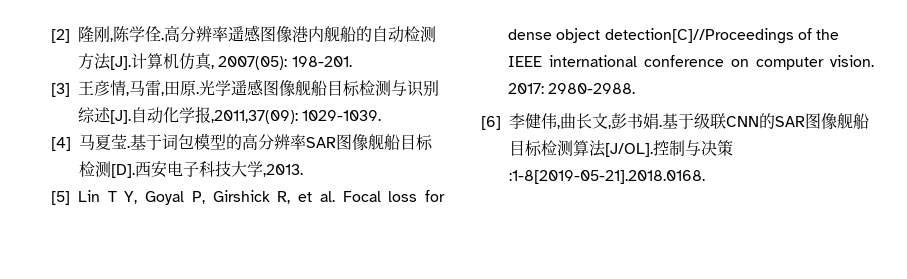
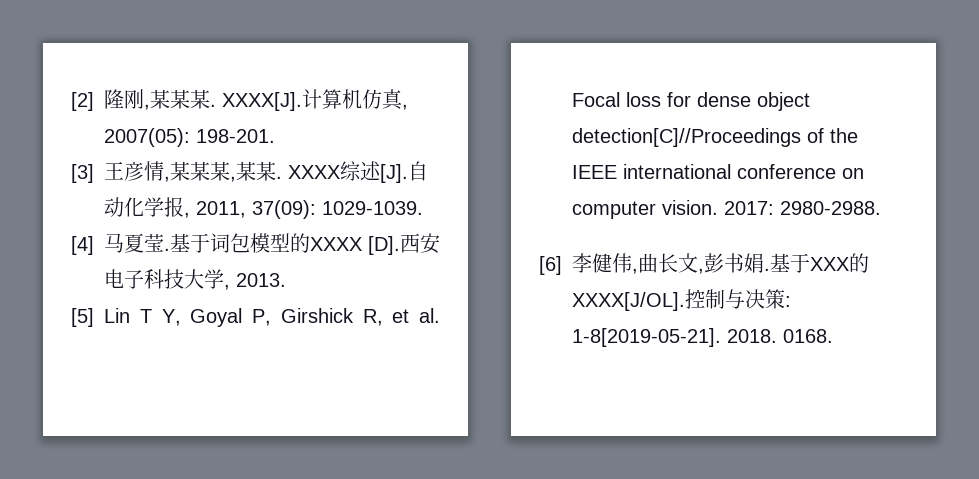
- [2]隆刚,陈学佺.高分辨率遥感图像港内舰船的自动检测方法[J].计算机仿真, 2007(05): 198-201.
+ [2]隆刚,某某某. XXXX[J].计算机仿真, 2007(05): 198-201.
- [3]王彦情,马雷,田原.光学遥感图像舰船目标检测与识别综述[J].自动化学报,2011,37(09): 1029-1039.
+ [3]王彦情,某某某,某某. XXXX综述[J].自动化学报, 2011, 37(09): 1029-1039.
- 基于词包模型的高分辨率SAR图像舰船目标检测[D].西安电子科技大学,2013.
+ 基于词包模型的XXXX [D].西安电子科技大学, 2013.
- 基于级联CNN的SAR图像舰船目标检测算法[J/OL].控制与决策:1-8[2019-05-21].2018.0168.
+ 基于XXX的XXXX[J/OL].控制与决策: 1-8[2019-05-21]. 2018. 0168.

